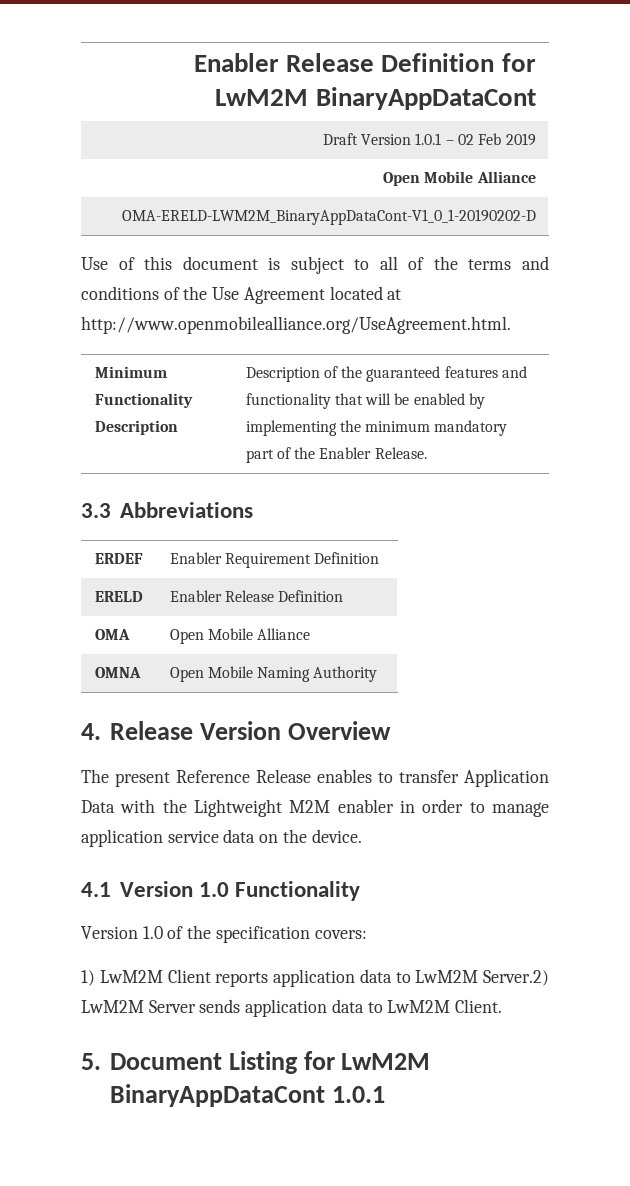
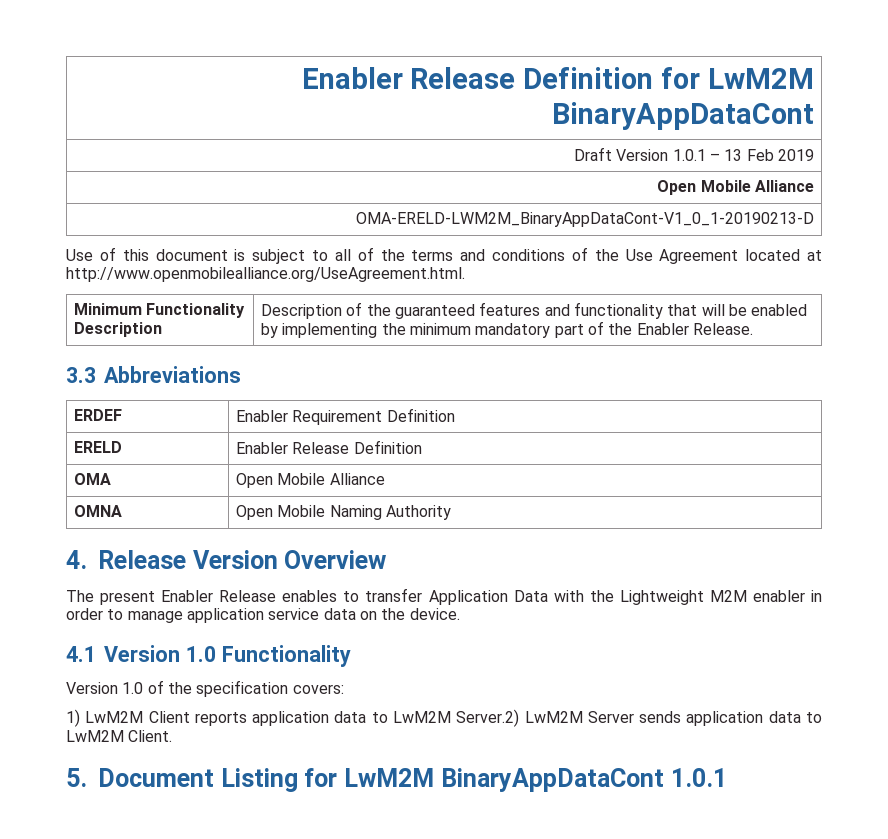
- Draft Version 1.0.1 – 02 Feb 2019
+ Draft Version 1.0.1 – 13 Feb 2019
- OMA-ERELD-LWM2M_BinaryAppDataCont-V1_0_1-20190202-D
+ OMA-ERELD-LWM2M_BinaryAppDataCont-V1_0_1-20190213-D
- The present Reference Release enables to transfer Application Data with the Lightweight M2M enabler in order to manage application service data on the device.
+ The present Enabler Release enables to transfer Application Data with the Lightweight M2M enabler in order to manage application service data on the device.

